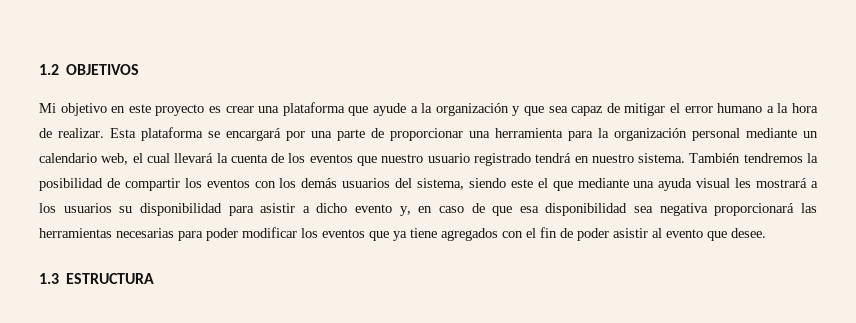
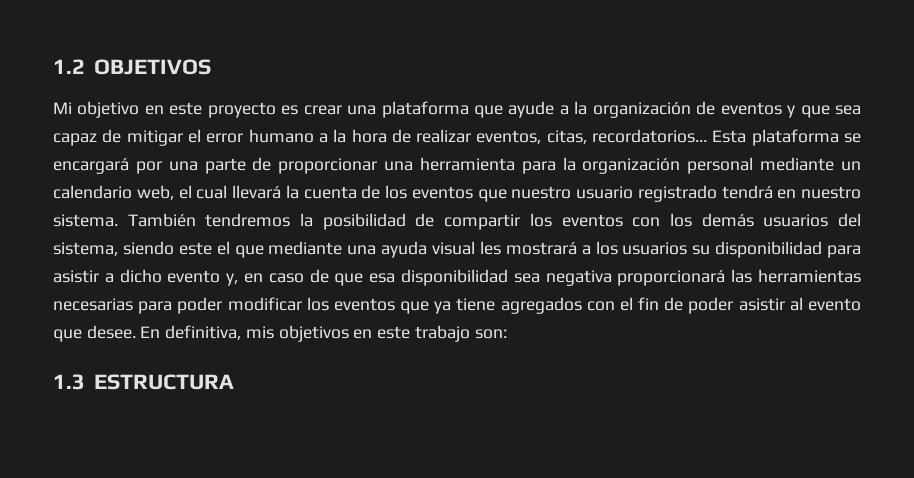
- Mi objetivo en este proyecto es crear una plataforma que ayude a la organización y que sea capaz de mitigar el error humano a la hora de realizar.
+ Mi objetivo en este proyecto es crear una plataforma que ayude a la organización de eventos y que sea capaz de mitigar el error humano a la hora de realizar eventos, citas, recordatorios...
+ En definitiva, mis objetivos en este trabajo son:

